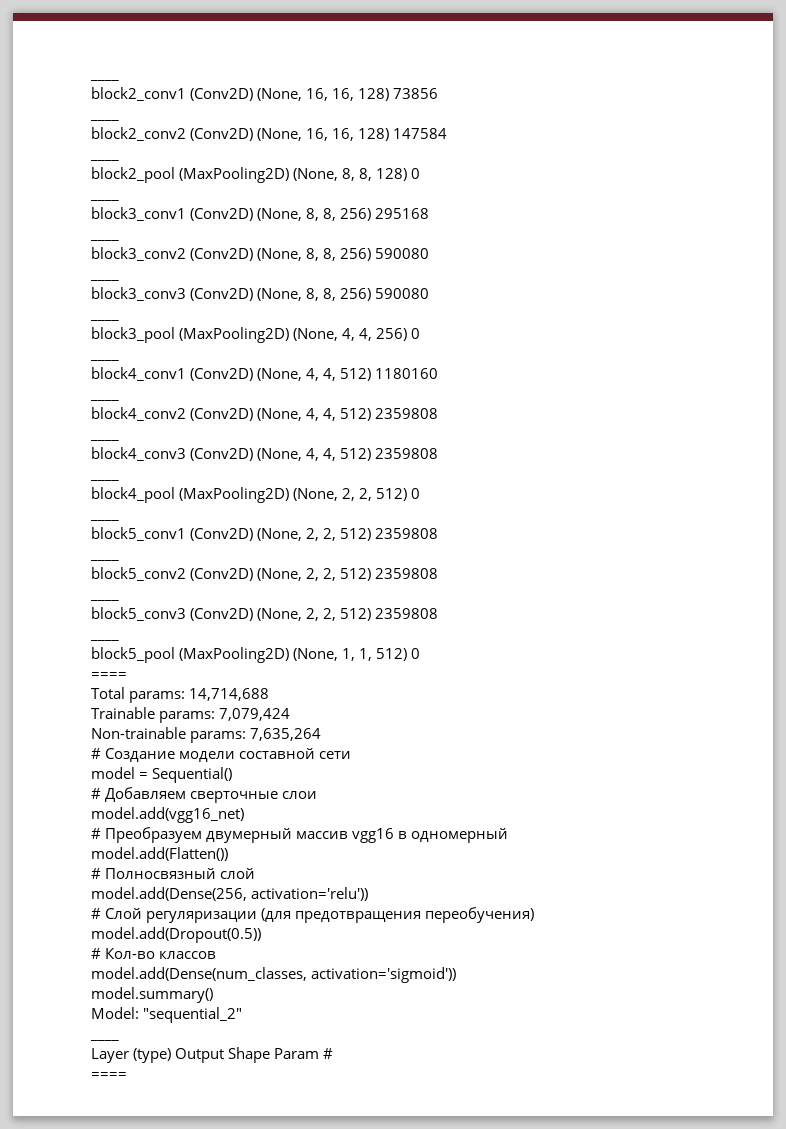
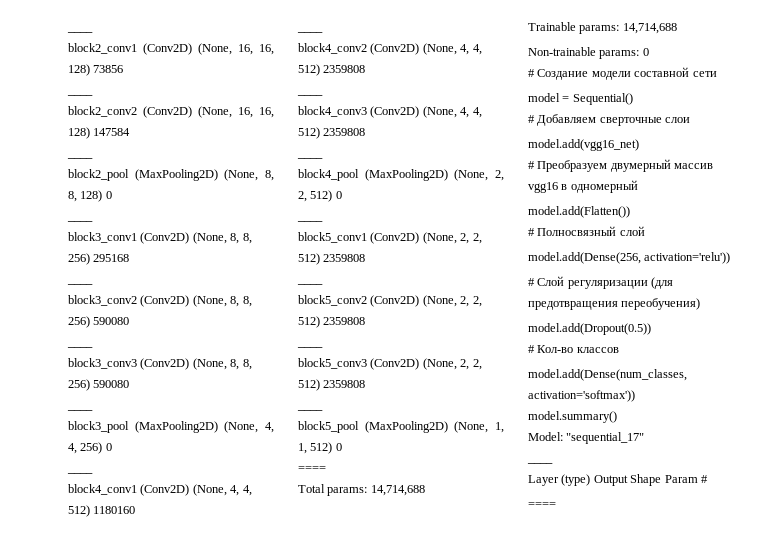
- Trainable params: 7,079,424
+ Trainable params: 14,714,688
- Non-trainable params: 7,635,264
+ Non-trainable params: 0
- model.add(Dense(num_classes, activation='sigmoid'))
+ model.add(Dense(num_classes, activation='softmax'))
- Model: "sequential_2"
+ Model: "sequential_17"

